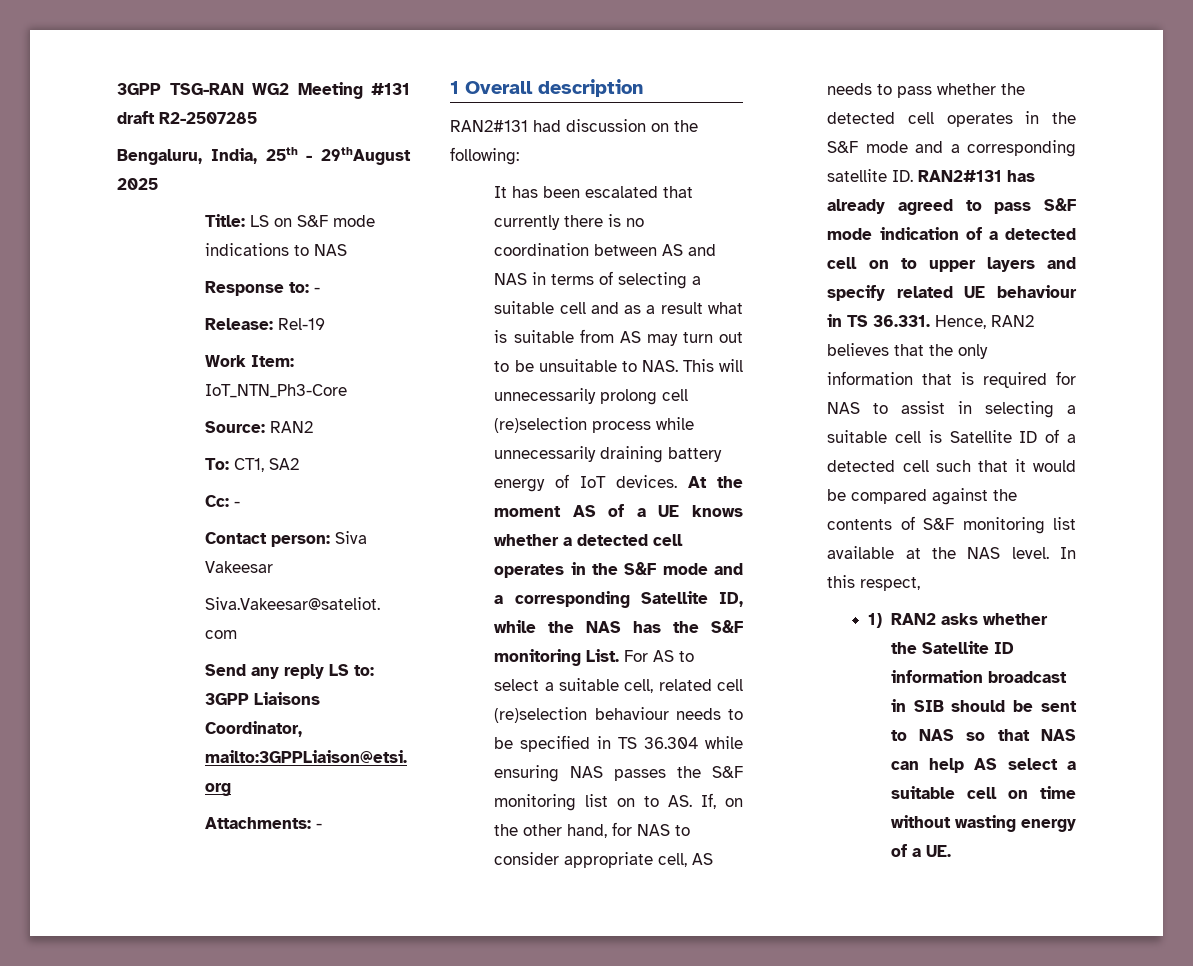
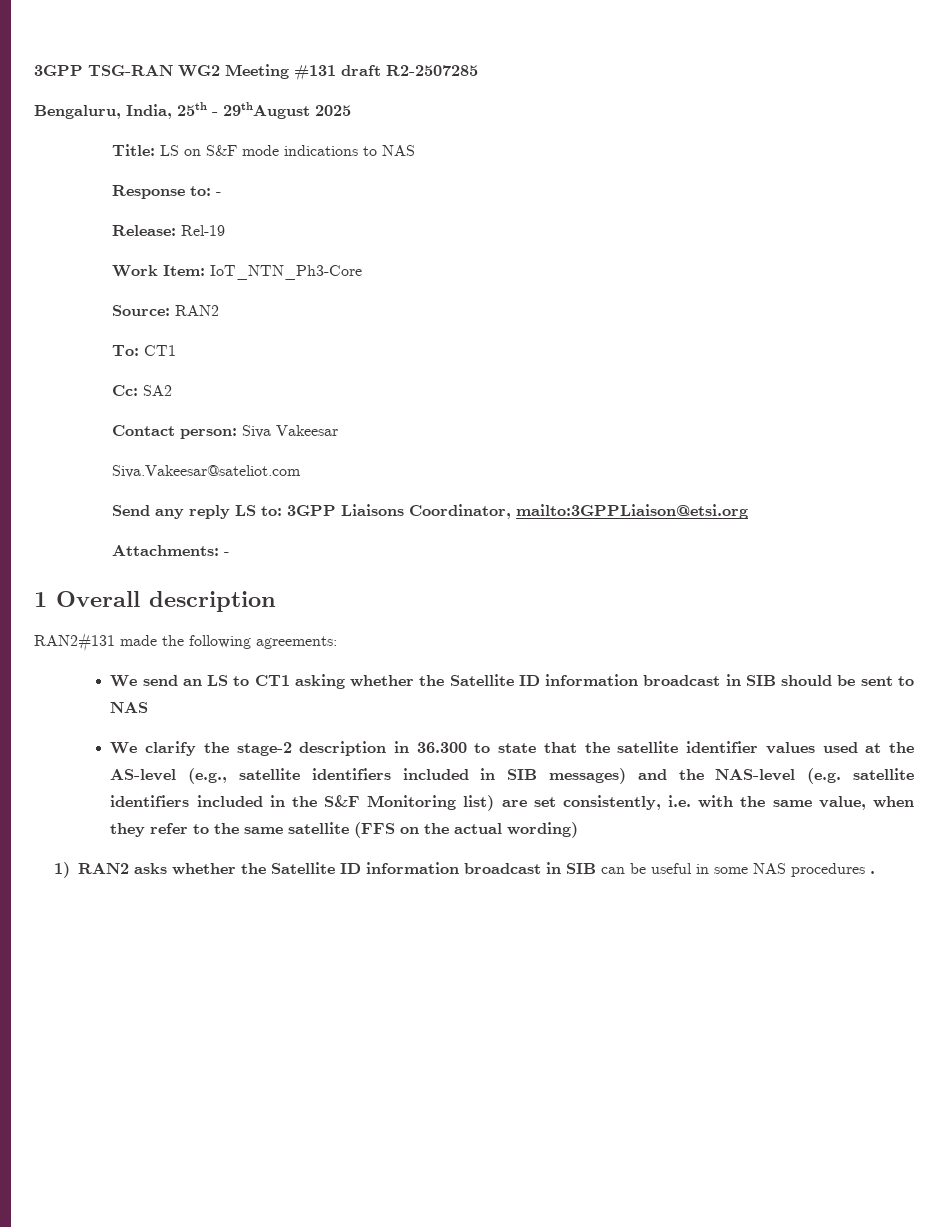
- To: CT1, SA2
+ To: CT1
- Cc: -
+ Cc: SA2
- RAN2#131 had discussion on the following:
- It has been escalated that currently there is no coordination between AS and NAS in terms of selecting a suitable cell and as a result what is suitable from AS may turn out to be unsuitable to NAS. This will unnecessarily prolong cell (re)selection process while unnecessarily draining battery energy of IoT devices. At the moment AS of a UE knows whether a detected cell operates in the S&F mode and a corresponding Satellite ID, while the NAS has the S&F monitoring List. For AS to select a suitable cell, related cell (re)selection behaviour needs to be specified in TS 36.304 while ensuring NAS passes the S&F monitoring list on to AS. If, on the other hand, for NAS to consider appropriate cell, AS needs to pass whether the detected cell operates in the S&F mode and a corresponding satellite ID. RAN2#131 has already agreed to pass S&F mode indication of a detected cell on to upper layers and specify related UE behaviour in TS 36.331. Hence, RAN2 believes that the only information that is required for NAS to assist in selecting a suitable cell is Satellite ID of a detected cell such that it would be compared against the contents of S&F monitoring list available at the NAS level. In this respect,
- 1) RAN2 asks whether the Satellite ID information broadcast in SIB should be sent to NAS so that NAS can help AS select a suitable cell on time without wasting energy of a UE.
+ RAN2#131 made the following agreements:
+ We send an LS to CT1 asking whether the Satellite ID information broadcast in SIB should be sent to NAS
+ We clarify the stage-2 description in 36.300 to state that the satellite identifier values used at the AS-level (e.g., satellite identifiers included in SIB messages) and the NAS-level (e.g. satellite identifiers included in the S&F Monitoring list) are set consistently, i.e. with the same value, when they refer to the same satellite (FFS on the actual wording)
+ 1) RAN2 asks whether the Satellite ID information broadcast in SIB can be useful in some NAS procedures .

